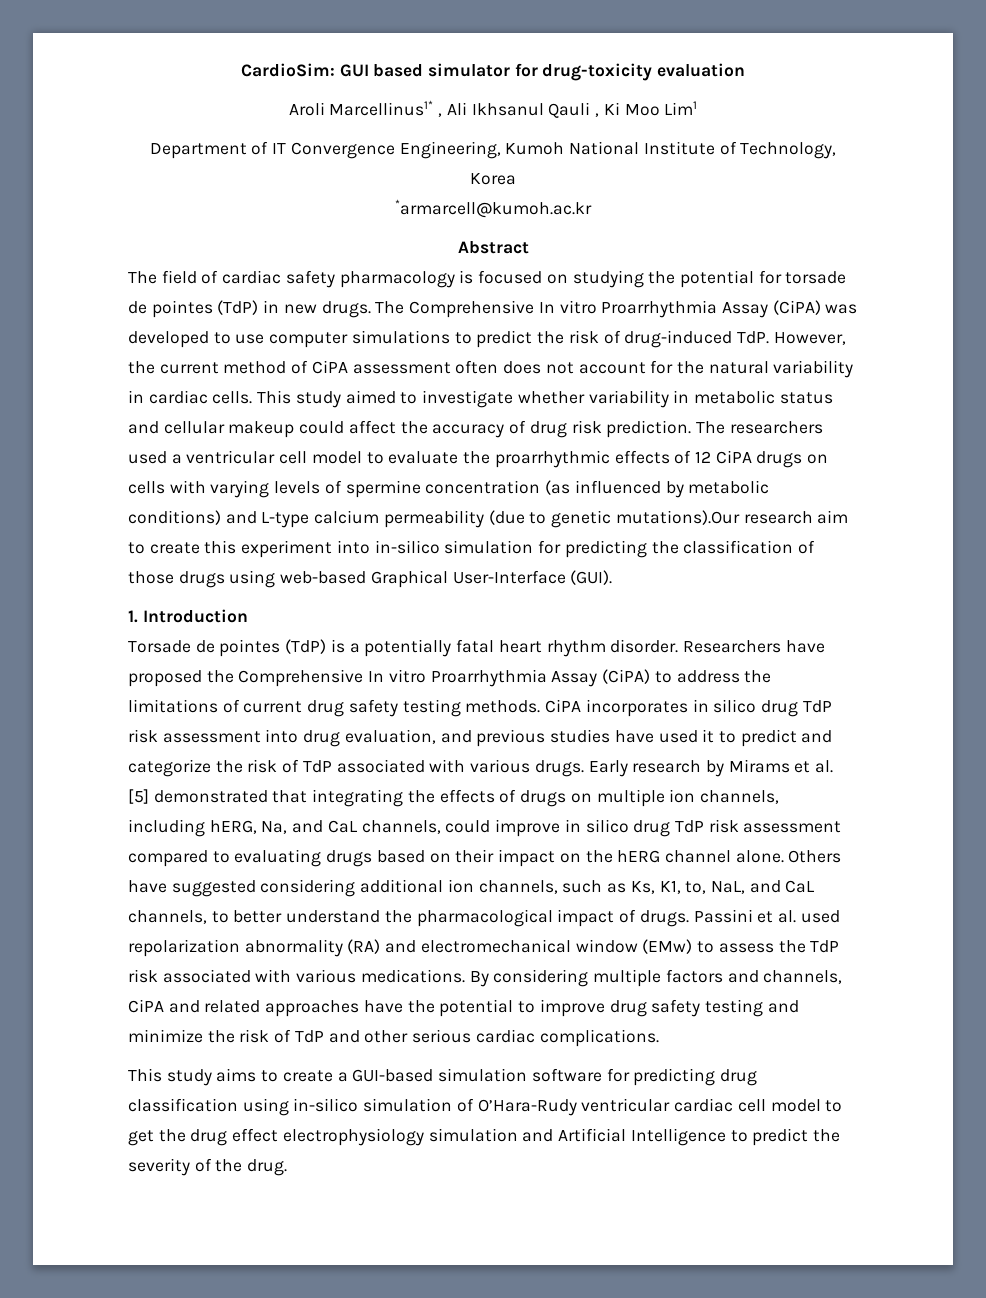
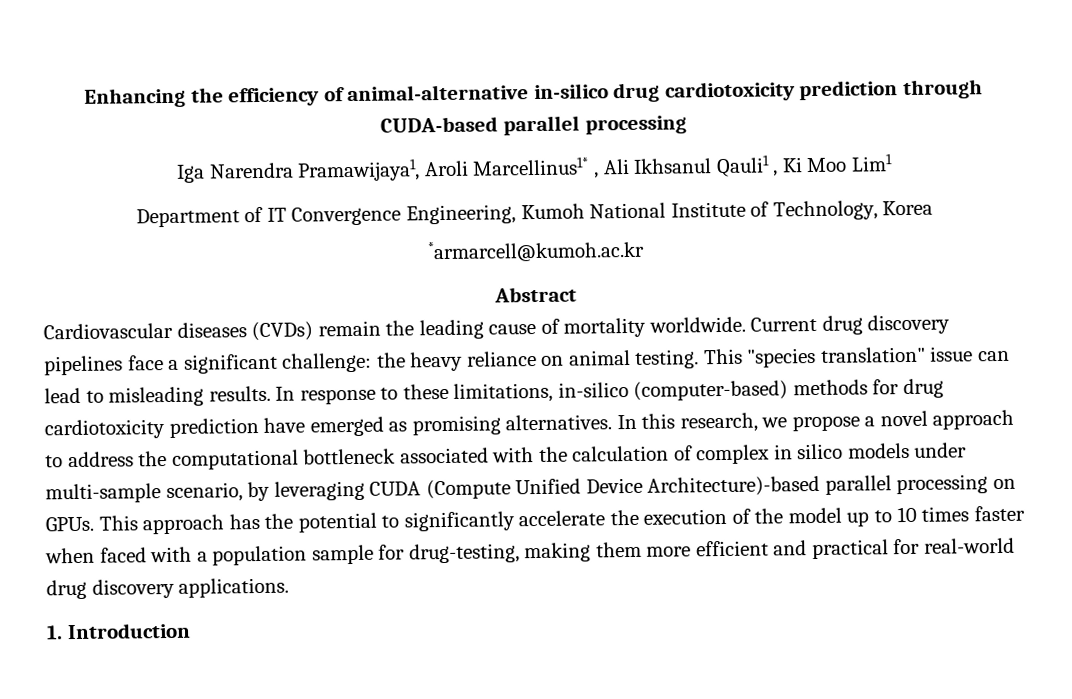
- CardioSim: GUI based simulator for drug-toxicity evaluation
- Aroli Marcellinus1* , Ali Ikhsanul Qauli , Ki Moo Lim1
+ Enhancing the efficiency of animal-alternative in-silico drug cardiotoxicity prediction through CUDA-based parallel processing
+ Iga Narendra Pramawijaya1, Aroli Marcellinus1* , Ali Ikhsanul Qauli1 , Ki Moo Lim1
- The field of cardiac safety pharmacology is focused on studying the potential for torsade de pointes (TdP) in new drugs. The Comprehensive In vitro Proarrhythmia Assay (CiPA) was developed to use computer simulations to predict the risk of drug-induced TdP. However, the current method of CiPA assessment often does not account for the natural variability in cardiac cells. This study aimed to investigate whether variability in metabolic status and cellular makeup could affect the accuracy of drug risk prediction. The researchers used a ventricular cell model to evaluate the proarrhythmic effects of 12 CiPA drugs on cells with varying levels of spermine concentration (as influenced by metabolic conditions) and L-type calcium permeability (due to genetic mutations).Our research aim to create this experiment into in-silico simulation for predicting the classification of those drugs using web-based Graphical User-Interface (GUI).
+ Cardiovascular diseases (CVDs) remain the leading cause of mortality worldwide. Current drug discovery pipelines face a significant challenge: the heavy reliance on animal testing. This "species translation" issue can lead to misleading results. In response to these limitations, in-silico (computer-based) methods for drug cardiotoxicity prediction have emerged as promising alternatives. In this research, we propose a novel approach to address the computational bottleneck associated with the calculation of complex in silico models under multi-sample scenario, by leveraging CUDA (Compute Unified Device Architecture)-based parallel processing on GPUs. This approach has the potential to significantly accelerate the execution of the model up to 10 times faster when faced with a population sample for drug-testing, making them more efficient and practical for real-world drug discovery applications.
  1. Introduction
- Torsade de pointes (TdP) is a potentially fatal heart rhythm disorder. Researchers have proposed the Comprehensive In vitro Proarrhythmia Assay (CiPA) to address the limitations of current drug safety testing methods. CiPA incorporates in silico drug TdP risk assessment into drug evaluation, and previous studies have used it to predict and categorize the risk of TdP associated with various drugs. Early research by Mirams et al. [5] demonstrated that integrating the effects of drugs on multiple ion channels, including hERG, Na, and CaL channels, could improve in silico drug TdP risk assessment compared to evaluating drugs based on their impact on the hERG channel alone. Others have suggested considering additional ion channels, such as Ks, K1, to, NaL, and CaL channels, to better understand the pharmacological impact of drugs. Passini et al. used repolarization abnormality (RA) and electromechanical window (EMw) to assess the TdP risk associated with various medications. By considering multiple factors and channels, CiPA and related approaches have the potential to improve drug safety testing and minimize the risk of TdP and other serious cardiac complications.
- This study aims to create a GUI-based simulation software for predicting drug classification using in-silico simulation of O’Hara-Rudy ventricular cardiac cell model to get the drug effect electrophysiology simulation and Artificial Intelligence to predict the severity of the drug.

